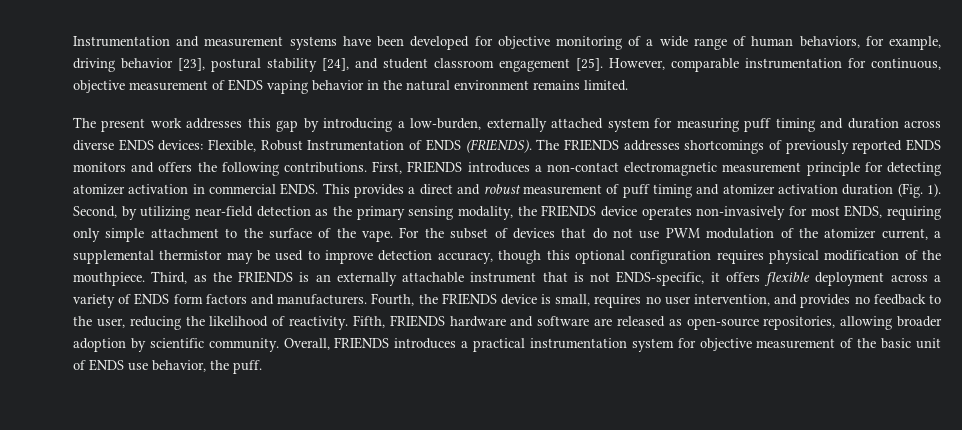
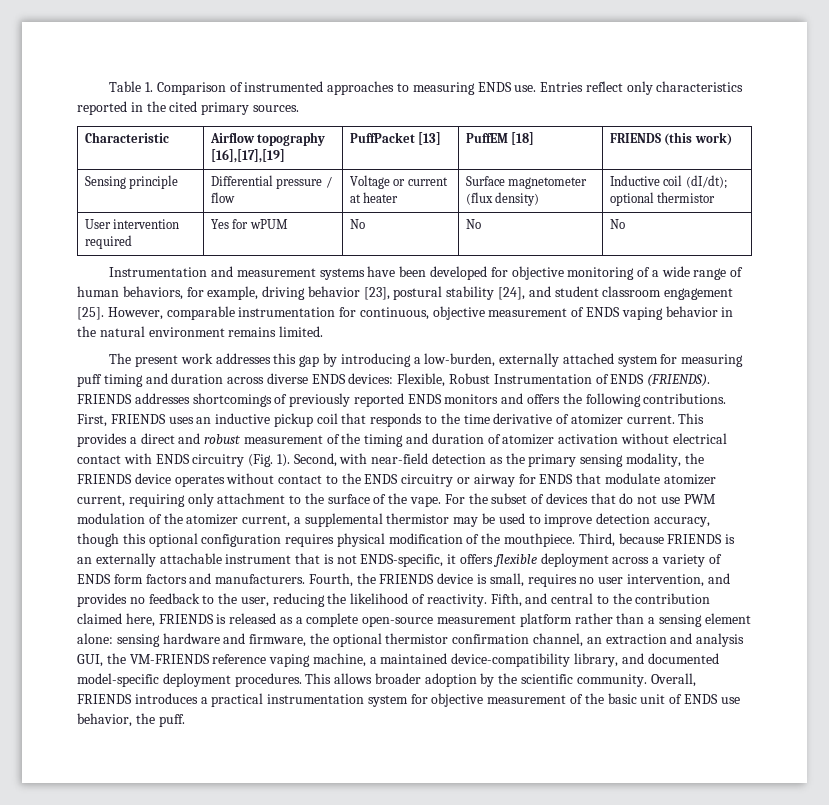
+ Table 1. Comparison of instrumented approaches to measuring ENDS use. Entries reflect only characteristics reported in the cited primary sources.
+ Characteristic | Airflow topography [16],[17],[19] | PuffPacket [13] | PuffEM [18] | FRIENDS (this work)
+ Sensing principle | Differential pressure / flow | Voltage or current at heater | Surface magnetometer (flux density) | Inductive coil (dI/dt); optional thermistor
+ User intervention required | Yes for wPUM | No | No | No
- The FRIENDS addresses shortcomings of previously reported ENDS monitors and offers the following contributions.
+ FRIENDS addresses shortcomings of previously reported ENDS monitors and offers the following contributions.
- First, FRIENDS introduces a non-contact electromagnetic measurement principle for detecting atomizer activation in commercial ENDS.
+ First, FRIENDS uses an inductive pickup coil that responds to the time derivative of atomizer current.
- This provides a direct and robust measurement of puff timing and atomizer activation duration (Fig. 1).
+ This provides a direct and robust measurement of the timing and duration of atomizer activation without electrical contact with ENDS circuitry (Fig. 1).
- Second, by utilizing near-field detection as the primary sensing modality, the FRIENDS device operates non-invasively for most ENDS, requiring only simple attachment to the surface of the vape.
+ Second, with near-field detection as the primary sensing modality, the FRIENDS device operates without contact to the ENDS circuitry or airway for ENDS that modulate atomizer current, requiring only attachment to the surface of the vape.
- Third, as the FRIENDS is an externally attachable instrument that is not ENDS-specific, it offers flexible deployment across a variety of ENDS form factors and manufacturers.
+ Third, because FRIENDS is an externally attachable instrument that is not ENDS-specific, it offers flexible deployment across a variety of ENDS form factors and manufacturers.
- Fifth, FRIENDS hardware and software are released as open-source repositories, allowing broader adoption by scientific community.
+ Fifth, and central to the contribution claimed here, FRIENDS is released as a complete open-source measurement platform rather than a sensing element alone: sensing hardware and firmware, the optional thermistor confirmation channel, an extraction and analysis GUI, the VM-FRIENDS reference vaping machine, a maintained device-compatibility library, and documented model-specific deployment procedures. This allows broader adoption by the scientific community.

